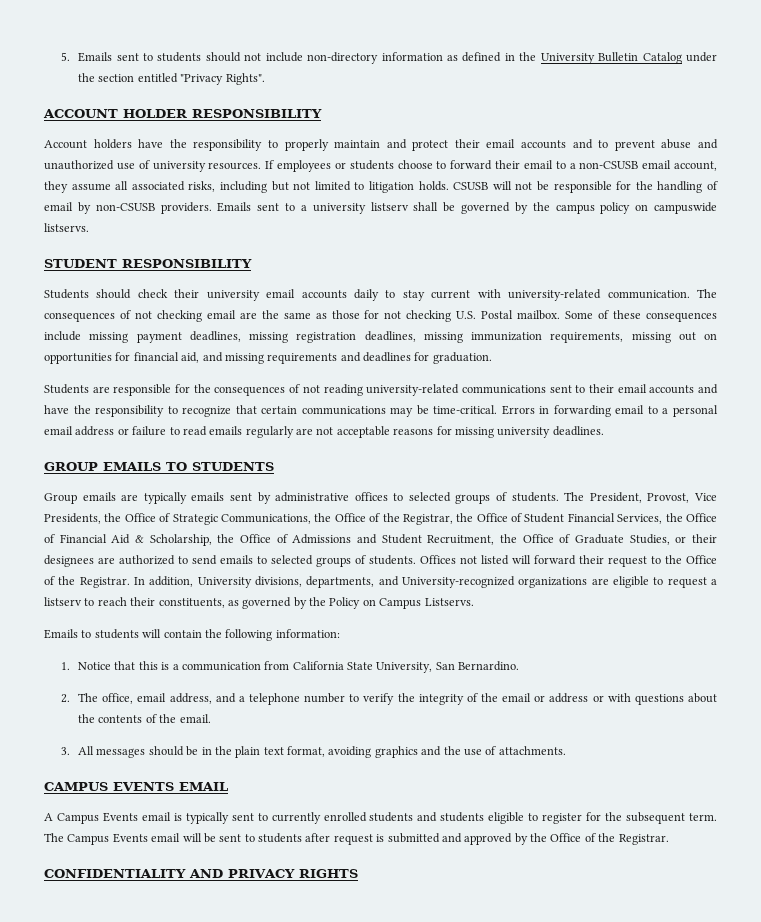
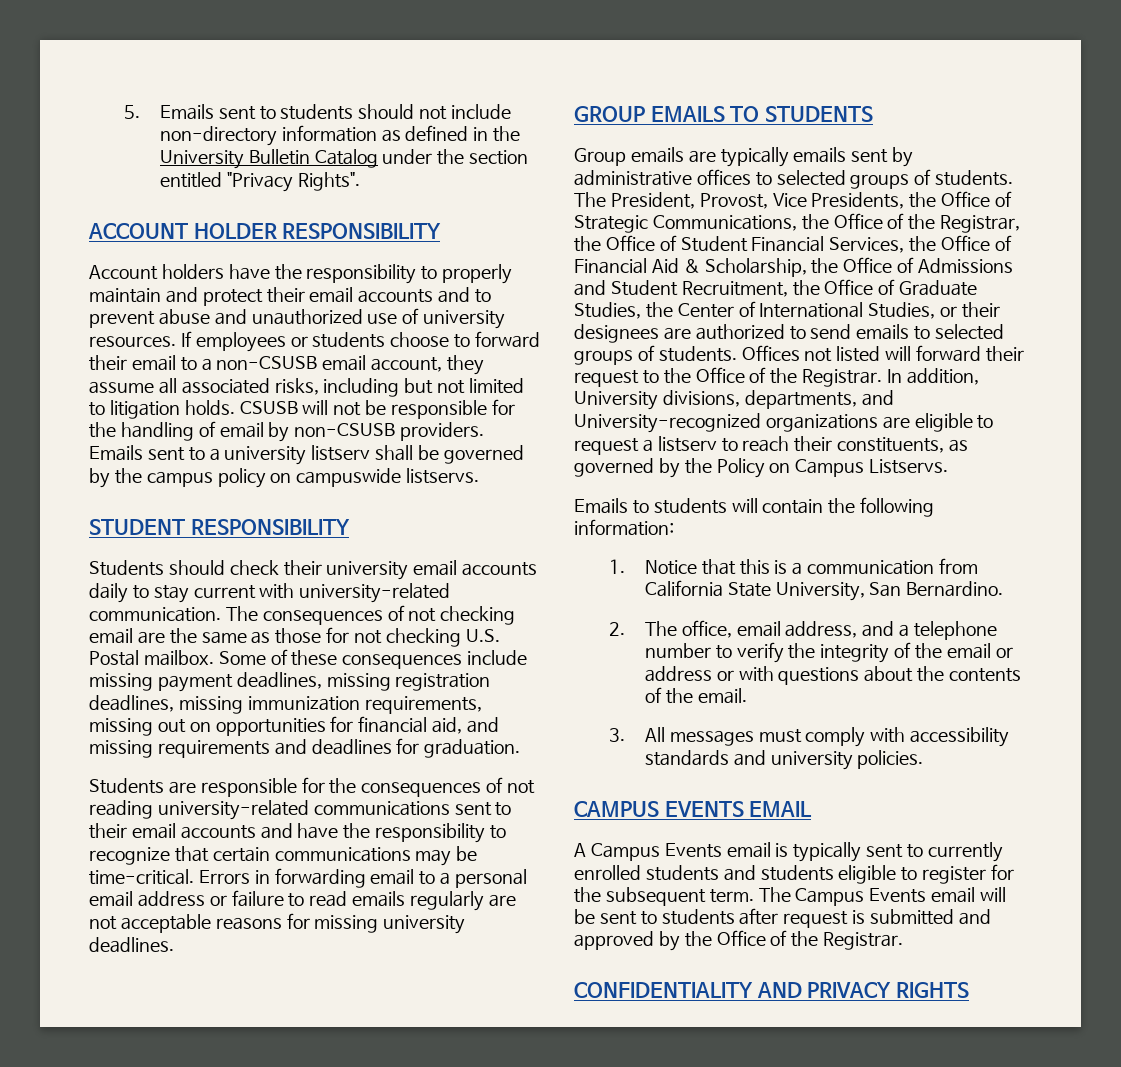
- The President, Provost, Vice Presidents, the Office of Strategic Communications, the Office of the Registrar, the Office of Student Financial Services, the Office of Financial Aid & Scholarship, the Office of Admissions and Student Recruitment, the Office of Graduate Studies, or their designees are authorized to send emails to selected groups of students.
+ The President, Provost, Vice Presidents, the Office of Strategic Communications, the Office of the Registrar, the Office of Student Financial Services, the Office of Financial Aid & Scholarship, the Office of Admissions and Student Recruitment, the Office of Graduate Studies, the Center of International Studies, or their designees are authorized to send emails to selected groups of students.
- 3. All messages should be in the plain text format, avoiding graphics and the use of attachments.
+ 3. All messages must comply with accessibility standards and university policies.

